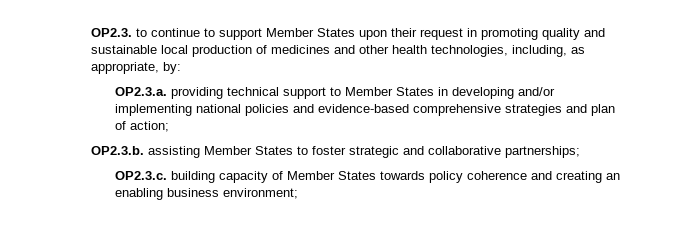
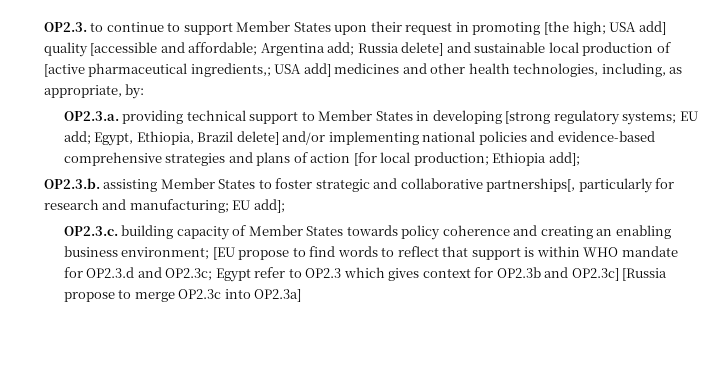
- OP2.3. to continue to support Member States upon their request in promoting quality and sustainable local production of medicines and other health technologies, including, as appropriate, by:
+ OP2.3. to continue to support Member States upon their request in promoting [the high; USA add] quality [accessible and affordable; Argentina add; Russia delete] and sustainable local production of [active pharmaceutical ingredients,; USA add] medicines and other health technologies, including, as appropriate, by:
- OP2.3.a. providing technical support to Member States in developing and/or implementing national policies and evidence-based comprehensive strategies and plan of action;
+ OP2.3.a. providing technical support to Member States in developing [strong regulatory systems; EU add; Egypt, Ethiopia, Brazil delete] and/or implementing national policies and evidence-based comprehensive strategies and plans of action [for local production; Ethiopia add];
- OP2.3.b. assisting Member States to foster strategic and collaborative partnerships;
+ OP2.3.b. assisting Member States to foster strategic and collaborative partnerships[, particularly for research and manufacturing; EU add];
- OP2.3.c. building capacity of Member States towards policy coherence and creating an enabling business environment;
+ OP2.3.c. building capacity of Member States towards policy coherence and creating an enabling business environment; [EU propose to find words to reflect that support is within WHO mandate for OP2.3.d and OP2.3c; Egypt refer to OP2.3 which gives context for OP2.3b and OP2.3c] [Russia propose to merge OP2.3c into OP2.3a]

